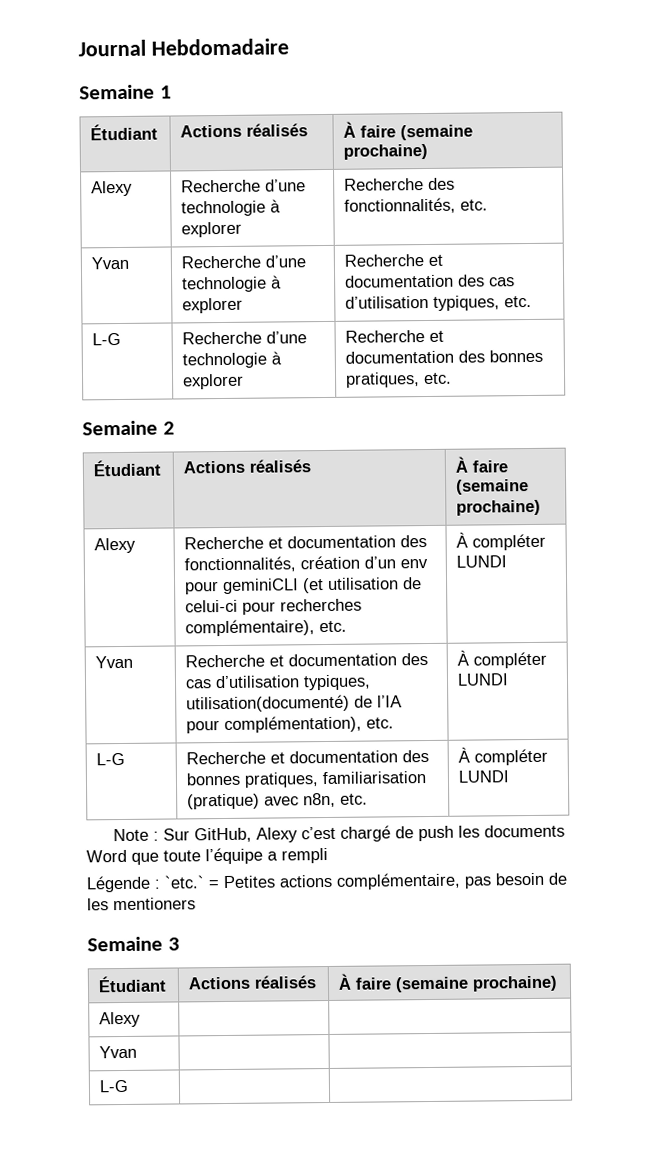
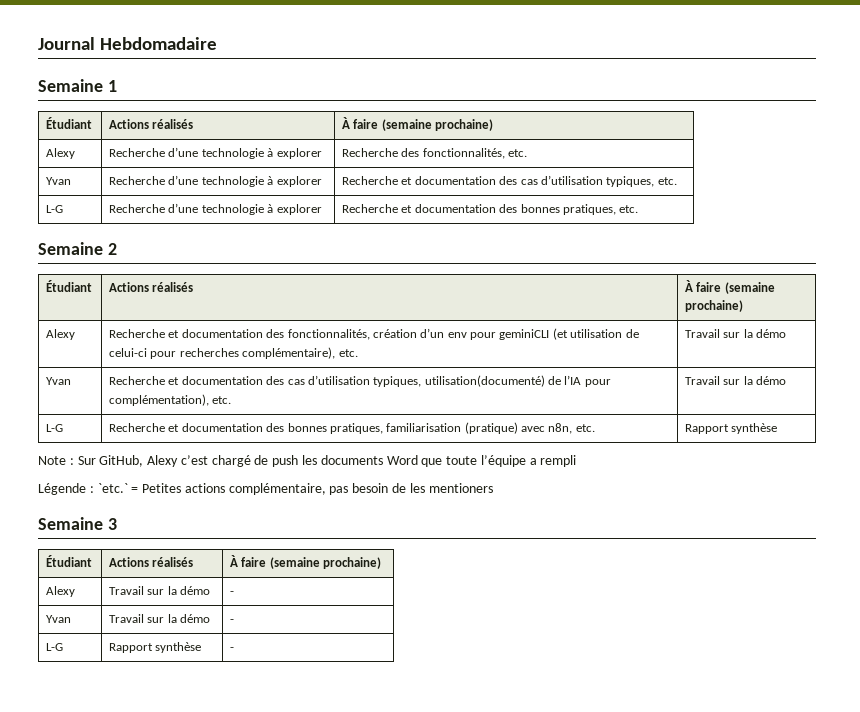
- Alexy | Recherche et documentation des fonctionnalités, création d’un env pour geminiCLI (et utilisation de celui-ci pour recherches complémentaire), etc. | À compléter LUNDI
+ Alexy | Recherche et documentation des fonctionnalités, création d’un env pour geminiCLI (et utilisation de celui-ci pour recherches complémentaire), etc. | Travail sur la démo
- Yvan | Recherche et documentation des cas d’utilisation typiques, utilisation(documenté) de l’IA pour complémentation), etc. | À compléter LUNDI
+ Yvan | Recherche et documentation des cas d’utilisation typiques, utilisation(documenté) de l’IA pour complémentation), etc. | Travail sur la démo
- L-G | Recherche et documentation des bonnes pratiques, familiarisation (pratique) avec n8n, etc. | À compléter LUNDI
+ L-G | Recherche et documentation des bonnes pratiques, familiarisation (pratique) avec n8n, etc. | Rapport synthèse
- Alexy | |
- Yvan | |
- L-G | |
+ Alexy | Travail sur la démo | -
+ Yvan | Travail sur la démo | -
+ L-G | Rapport synthèse | -

